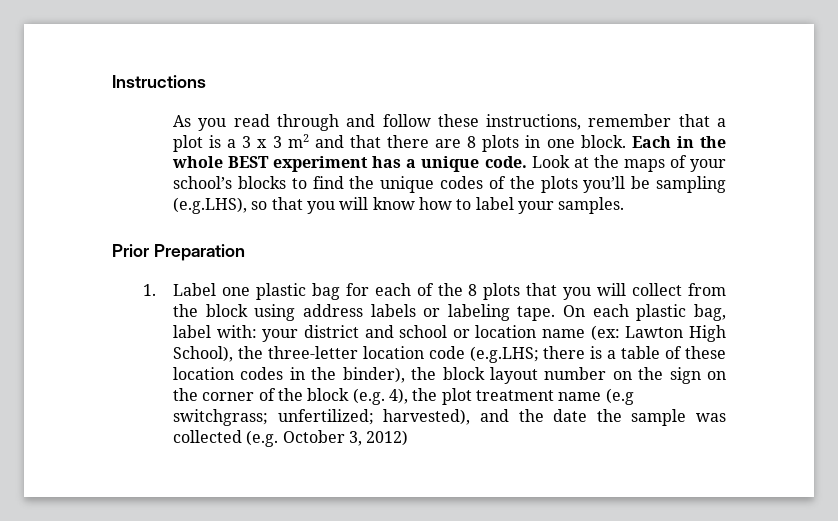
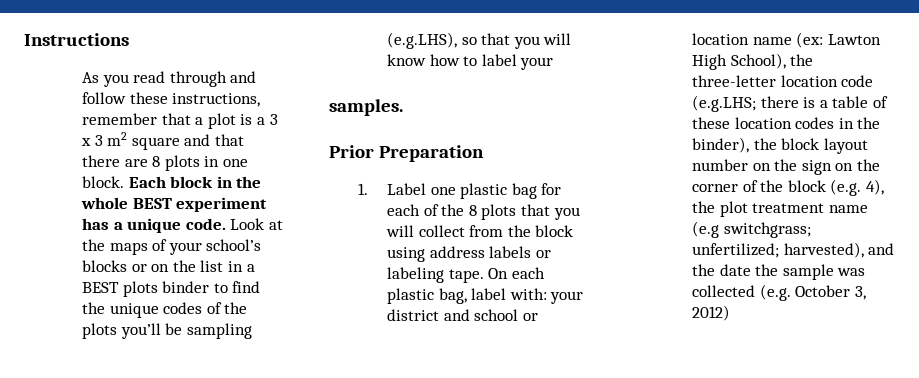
- As you read through and follow these instructions, remember that a plot is a 3 x 3 m2 and that there are 8 plots in one block.
+ As you read through and follow these instructions, remember that a plot is a 3 x 3 m2 square and that there are 8 plots in one block.
- Each in the whole BEST experiment has a unique code.
+ Each block in the whole BEST experiment has a unique code.
- Look at the maps of your school’s blocks to find the unique codes of the plots you’ll be sampling (e.g.LHS), so that you will know how to label your samples.
+ Look at the maps of your school’s blocks or on the list in a BEST plots binder to find the unique codes of the plots you’ll be sampling (e.g.LHS), so that you will know how to label your
+ samples.

